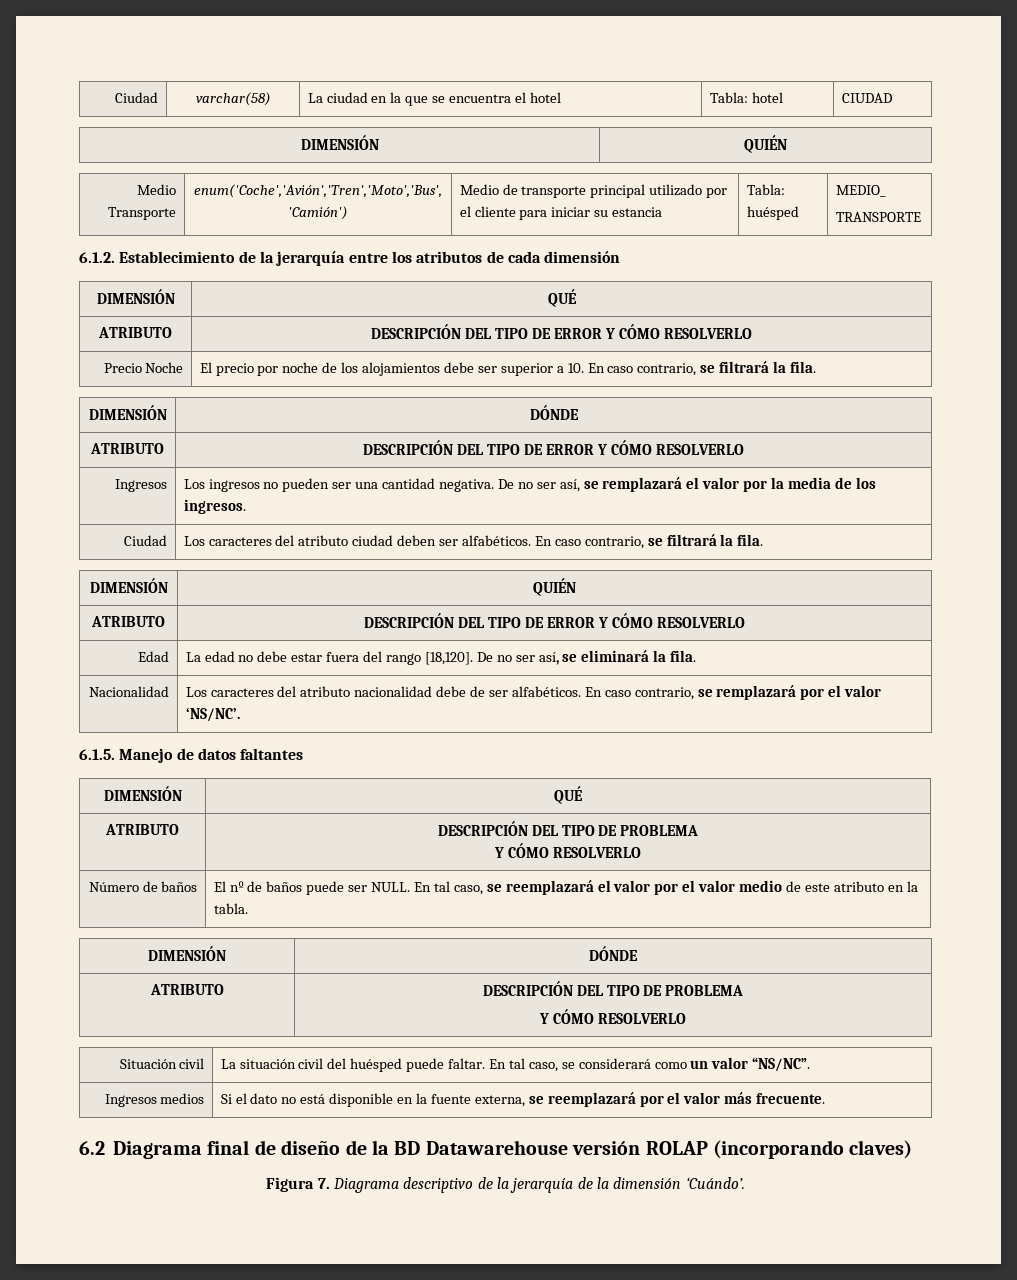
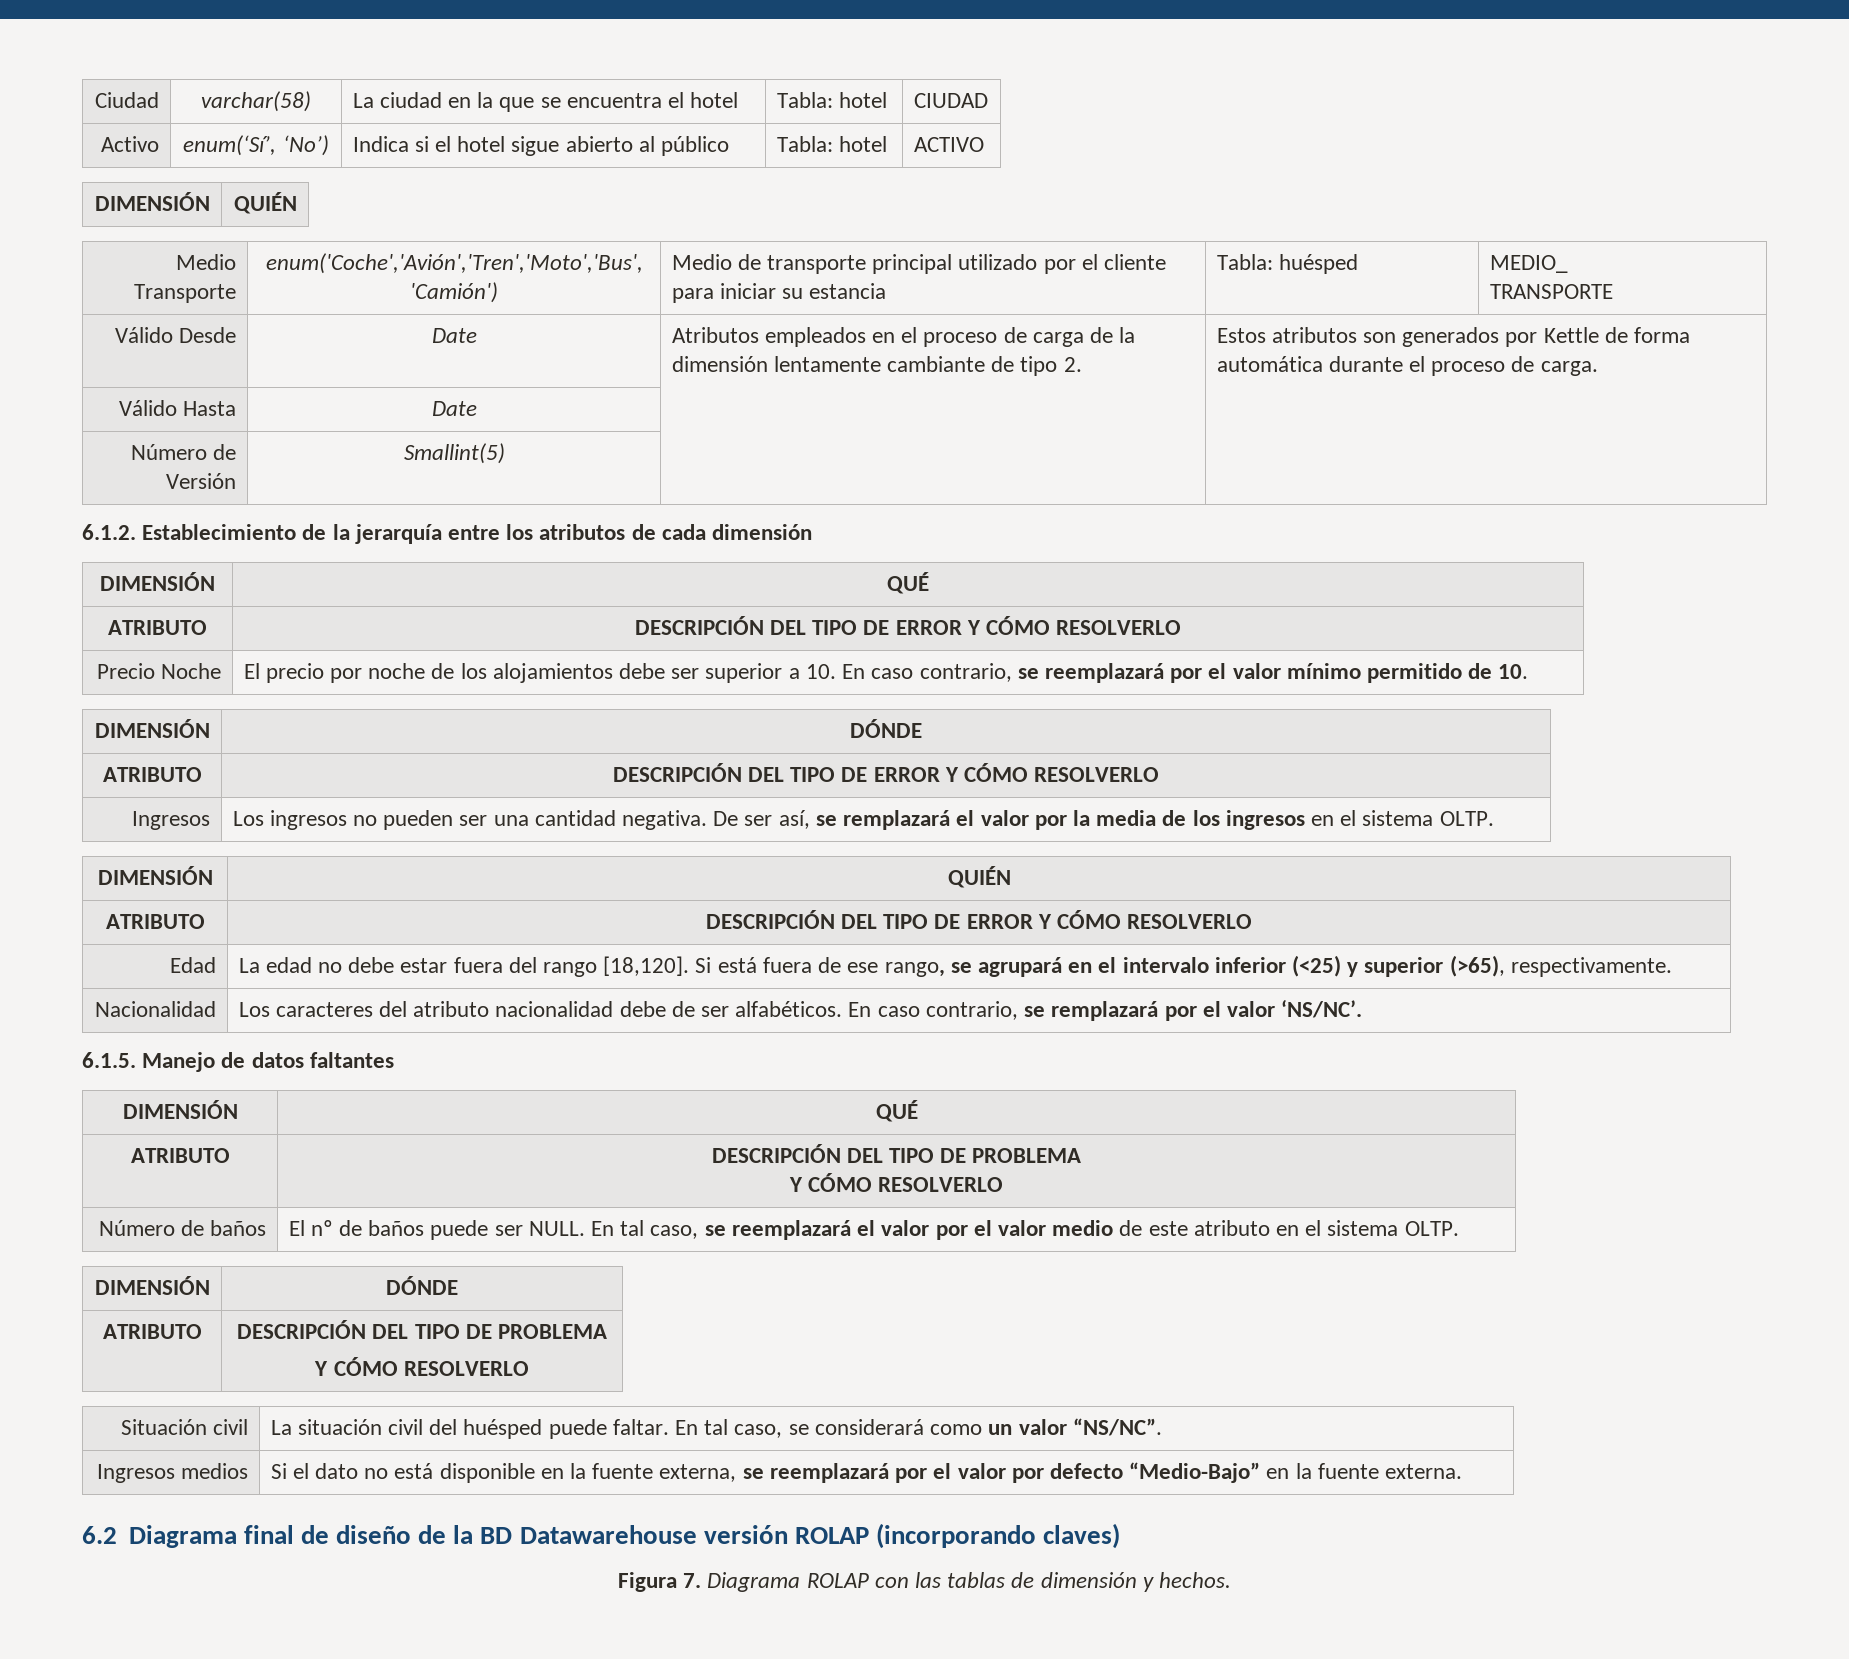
+ Activo | enum(‘Sí’, ‘No’) | Indica si el hotel sigue abierto al público | Tabla: hotel | ACTIVO
+ Válido Desde | Date | Atributos empleados en el proceso de carga de la dimensión lentamente cambiante de tipo 2. | Estos atributos son generados por Kettle de forma automática durante el proceso de carga.
+ Válido Hasta | Date | |
+ Número de Versión | Smallint(5) | |
- Precio Noche | El precio por noche de los alojamientos debe ser superior a 10. En caso contrario, se filtrará la fila.
+ Precio Noche | El precio por noche de los alojamientos debe ser superior a 10. En caso contrario, se reemplazará por el valor mínimo permitido de 10.
- Ingresos | Los ingresos no pueden ser una cantidad negativa. De no ser así, se remplazará el valor por la media de los ingresos.
- Ciudad | Los caracteres del atributo ciudad deben ser alfabéticos. En caso contrario, se filtrará la fila.
+ Ingresos | Los ingresos no pueden ser una cantidad negativa. De ser así, se remplazará el valor por la media de los ingresos en el sistema OLTP.
- Edad | La edad no debe estar fuera del rango [18,120]. De no ser así, se eliminará la fila.
+ Edad | La edad no debe estar fuera del rango [18,120]. Si está fuera de ese rango, se agrupará en el intervalo inferior (<25) y superior (>65), respectivamente.
- Número de baños | El nº de baños puede ser NULL. En tal caso, se reemplazará el valor por el valor medio de este atributo en la tabla.
+ Número de baños | El nº de baños puede ser NULL. En tal caso, se reemplazará el valor por el valor medio de este atributo en el sistema OLTP.
- Ingresos medios | Si el dato no está disponible en la fuente externa, se reemplazará por el valor más frecuente.
+ Ingresos medios | Si el dato no está disponible en la fuente externa, se reemplazará por el valor por defecto “Medio-Bajo” en la fuente externa.
- Figura 7. Diagrama descriptivo de la jerarquía de la dimensión ‘Cuándo’.
+ Figura 7. Diagrama ROLAP con las tablas de dimensión y hechos.

